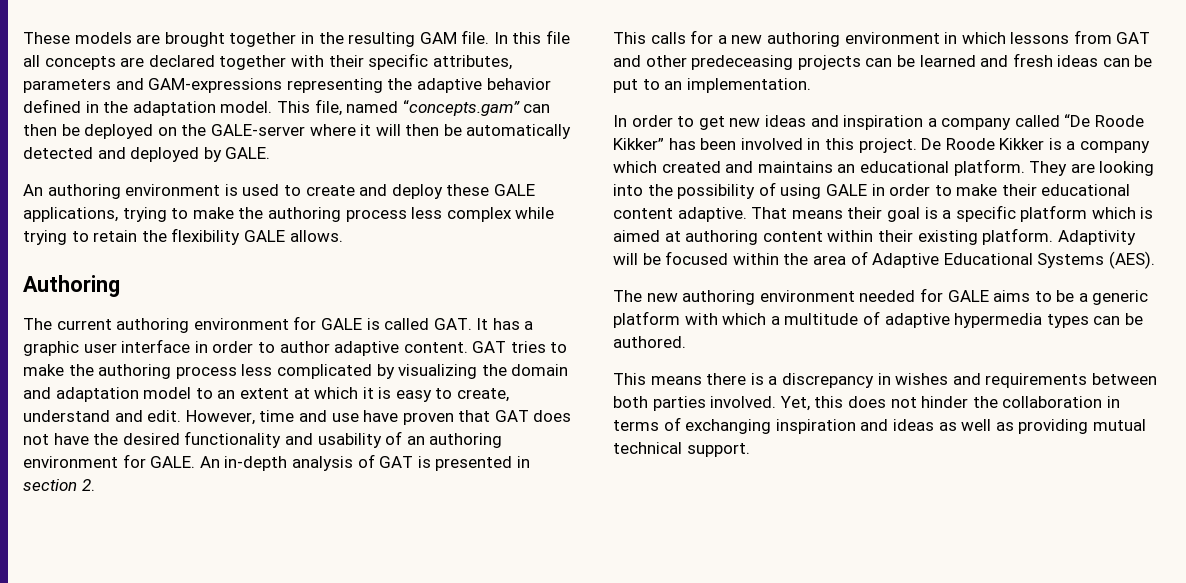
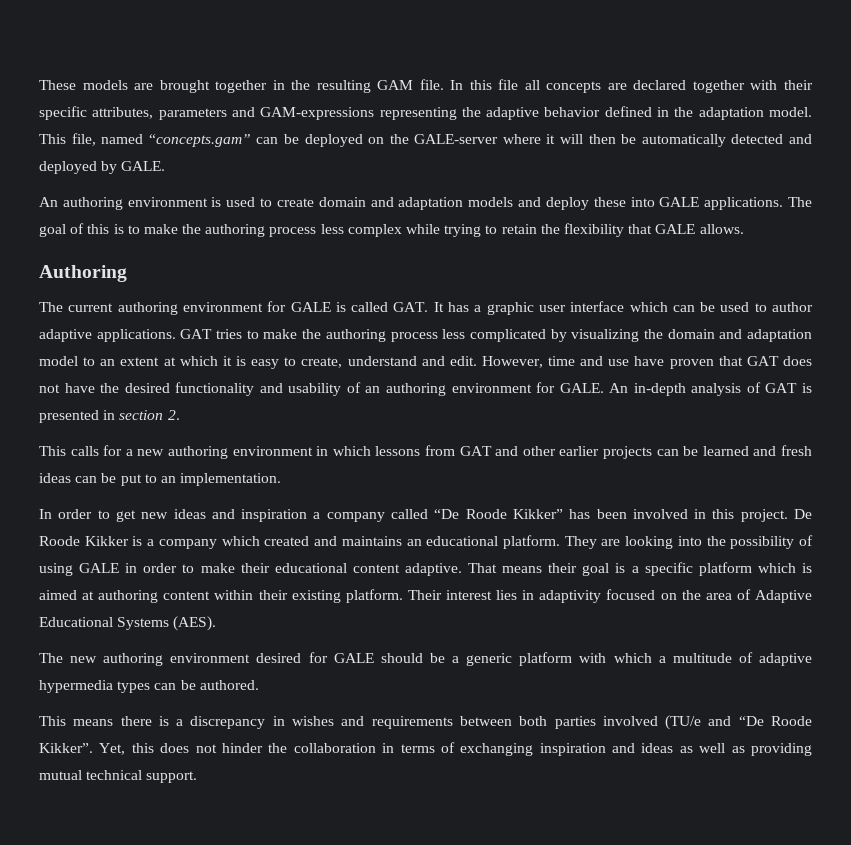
- This file, named “concepts.gam” can then be deployed on the GALE-server where it will then be automatically detected and deployed by GALE.
+ This file, named “concepts.gam” can be deployed on the GALE-server where it will then be automatically detected and deployed by GALE.
- An authoring environment is used to create and deploy these GALE applications, trying to make the authoring process less complex while trying to retain the flexibility GALE allows.
+ An authoring environment is used to create domain and adaptation models and deploy these into GALE applications. The goal of this is to make the authoring process less complex while trying to retain the flexibility that GALE allows.
- The current authoring environment for GALE is called GAT. It has a graphic user interface in order to author adaptive content.
+ The current authoring environment for GALE is called GAT. It has a graphic user interface which can be used to author adaptive applications.
- This calls for a new authoring environment in which lessons from GAT and other predeceasing projects can be learned and fresh ideas can be put to an implementation.
+ This calls for a new authoring environment in which lessons from GAT and other earlier projects can be learned and fresh ideas can be put to an implementation.
- Adaptivity will be focused within the area of Adaptive Educational Systems (AES).
+ Their interest lies in adaptivity focused on the area of Adaptive Educational Systems (AES).
- The new authoring environment needed for GALE aims to be a generic platform with which a multitude of adaptive hypermedia types can be authored.
+ The new authoring environment desired for GALE should be a generic platform with which a multitude of adaptive hypermedia types can be authored.
- This means there is a discrepancy in wishes and requirements between both parties involved.
+ This means there is a discrepancy in wishes and requirements between both parties involved (TU/e and “De Roode Kikker”.

